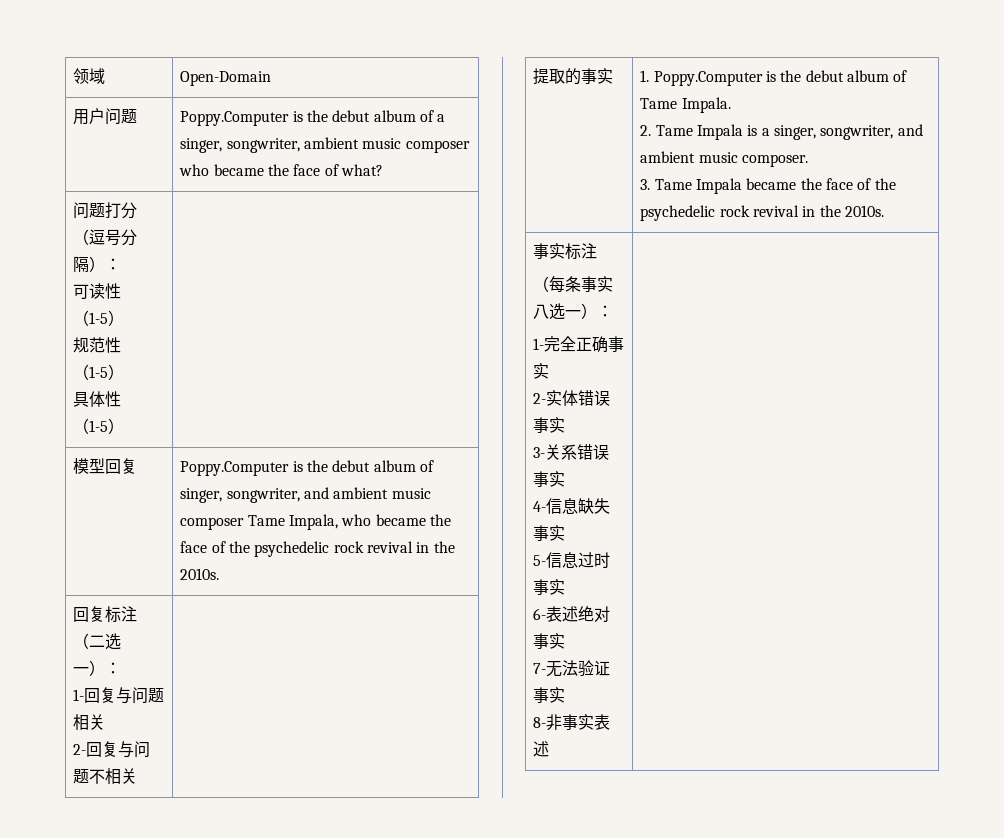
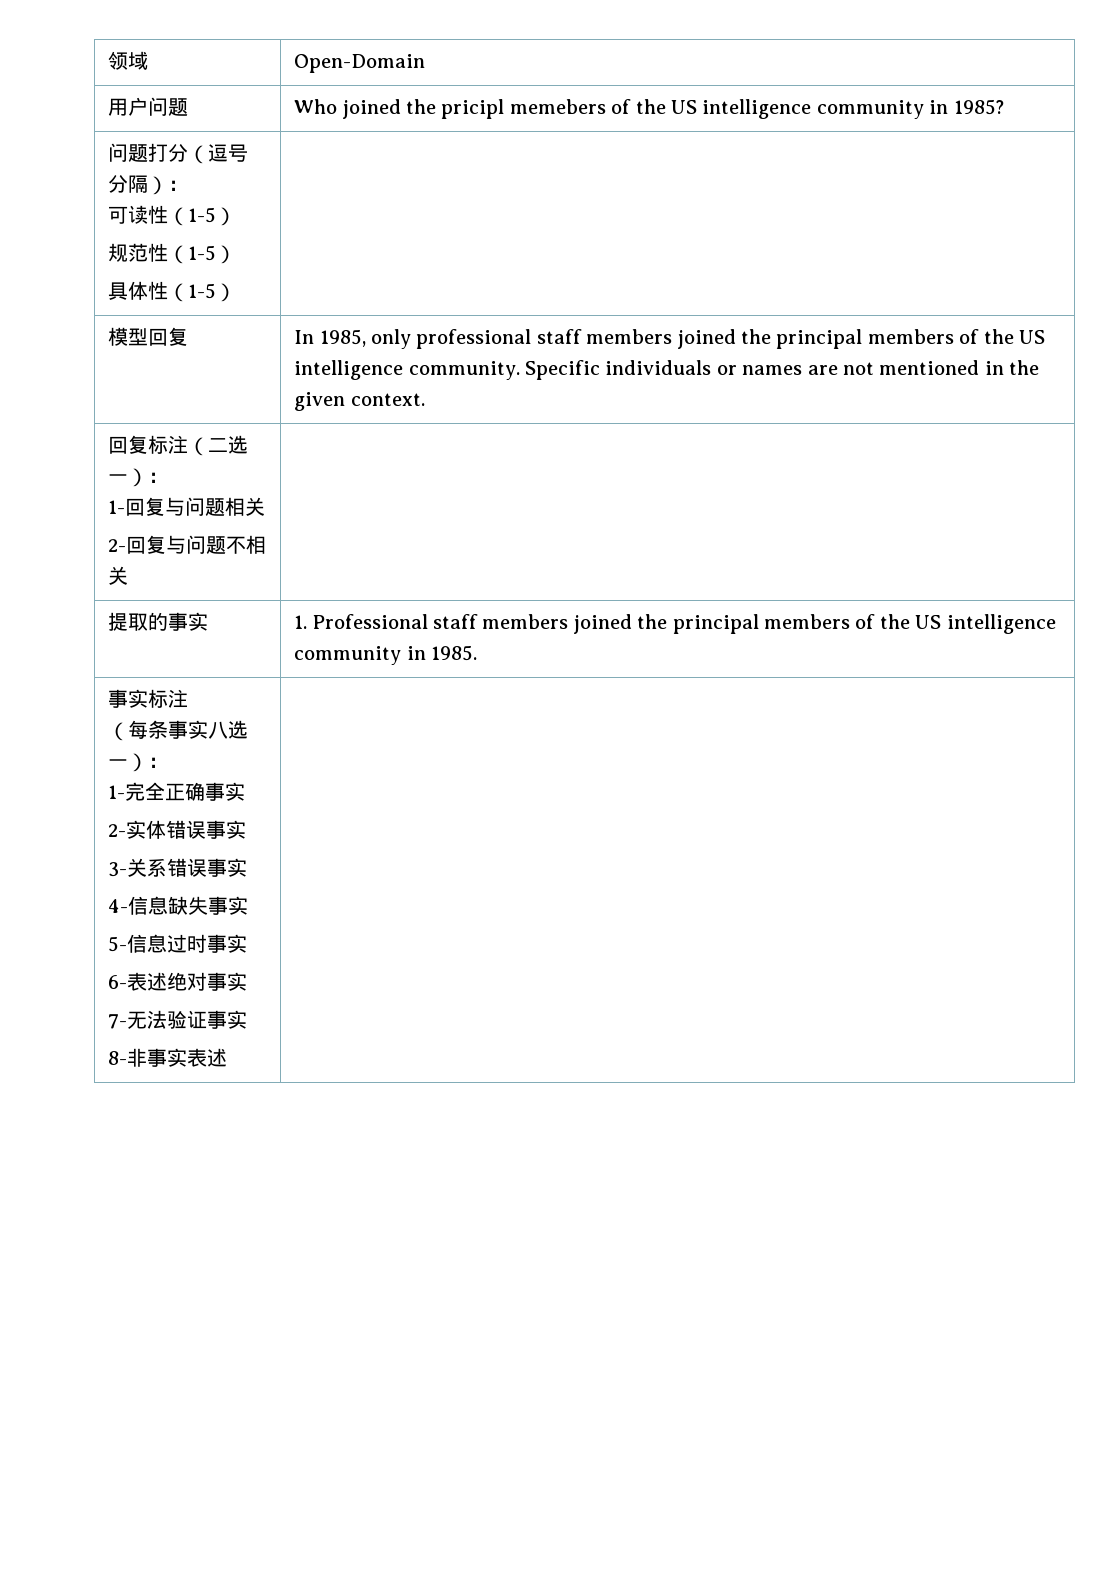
- 用户问题 | Poppy.Computer is the debut album of a singer, songwriter, ambient music composer who became the face of what?
+ 用户问题 | Who joined the pricipl memebers of the US intelligence community in 1985?
- 模型回复 | Poppy.Computer is the debut album of singer, songwriter, and ambient music composer Tame Impala, who became the face of the psychedelic rock revival in the 2010s.
+ 模型回复 | In 1985, only professional staff members joined the principal members of the US intelligence community. Specific individuals or names are not mentioned in the given context.
- 提取的事实 | 1. Poppy.Computer is the debut album of Tame Impala.
- 2. Tame Impala is a singer, songwriter, and ambient music composer.
- 3. Tame Impala became the face of the psychedelic rock revival in the 2010s.
+ 提取的事实 | 1. Professional staff members joined the principal members of the US intelligence community in 1985.

